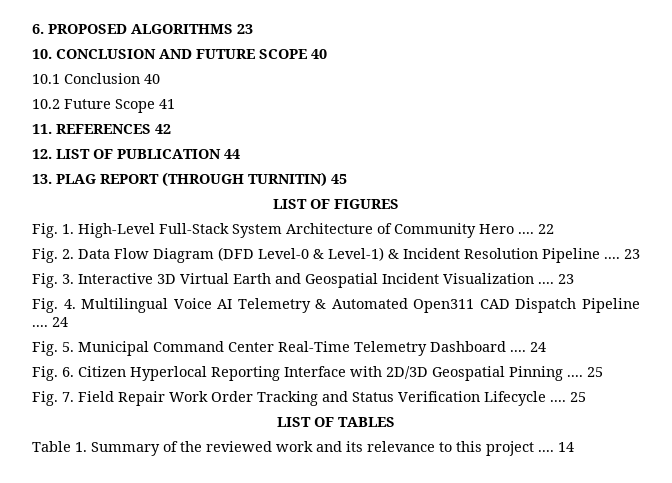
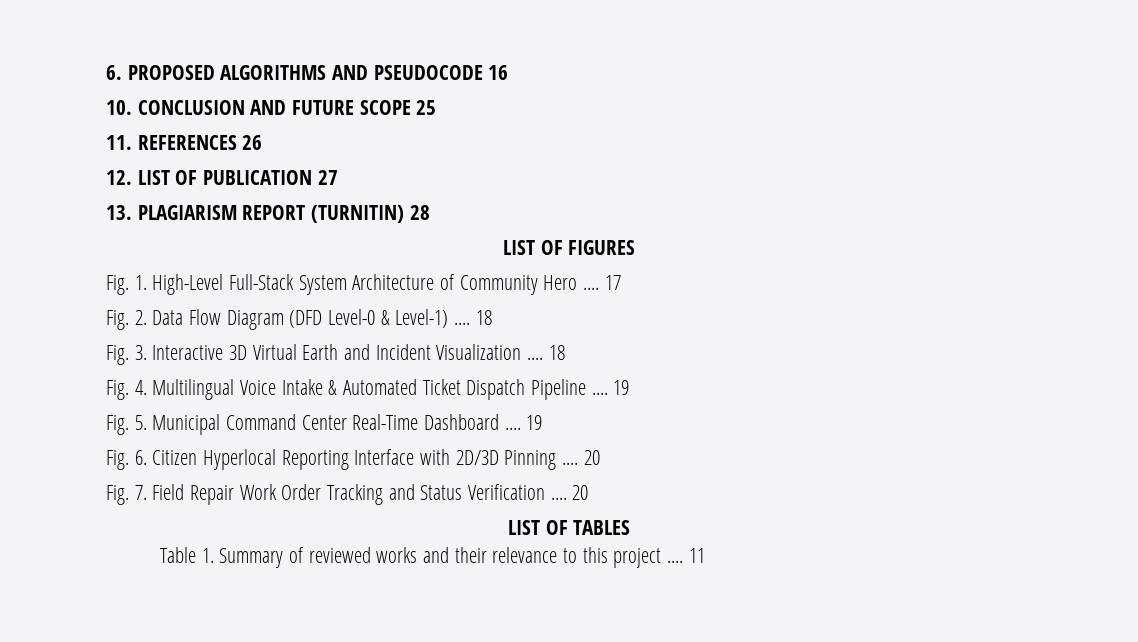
- 6. PROPOSED ALGORITHMS 23
+ 6. PROPOSED ALGORITHMS AND PSEUDOCODE 16
- 10. CONCLUSION AND FUTURE SCOPE 40
- 10.1 Conclusion 40
- 10.2 Future Scope 41
+ 10. CONCLUSION AND FUTURE SCOPE 25
- 11. REFERENCES 42
+ 11. REFERENCES 26
- 12. LIST OF PUBLICATION 44
+ 12. LIST OF PUBLICATION 27
- 13. PLAG REPORT (THROUGH TURNITIN) 45
+ 13. PLAGIARISM REPORT (TURNITIN) 28
- 22
+ 17
- Fig. 2. Data Flow Diagram (DFD Level-0 & Level-1) & Incident Resolution Pipeline .... 23
+ Fig. 2. Data Flow Diagram (DFD Level-0 & Level-1) .... 18
- Fig. 3. Interactive 3D Virtual Earth and Geospatial Incident Visualization .... 23
+ Fig. 3. Interactive 3D Virtual Earth and Incident Visualization .... 18
- Fig. 4. Multilingual Voice AI Telemetry & Automated Open311 CAD Dispatch Pipeline .... 24
+ Fig. 4. Multilingual Voice Intake & Automated Ticket Dispatch Pipeline .... 19
- Fig. 5. Municipal Command Center Real-Time Telemetry Dashboard .... 24
+ Fig. 5. Municipal Command Center Real-Time Dashboard .... 19
- Fig. 6. Citizen Hyperlocal Reporting Interface with 2D/3D Geospatial Pinning .... 25
+ Fig. 6. Citizen Hyperlocal Reporting Interface with 2D/3D Pinning .... 20
- Fig. 7. Field Repair Work Order Tracking and Status Verification Lifecycle .... 25
+ Fig. 7. Field Repair Work Order Tracking and Status Verification .... 20
- Table 1. Summary of the reviewed work and its relevance to this project ....
+ Table 1. Summary of reviewed works and their relevance to this project ....
- 14
+ 11

